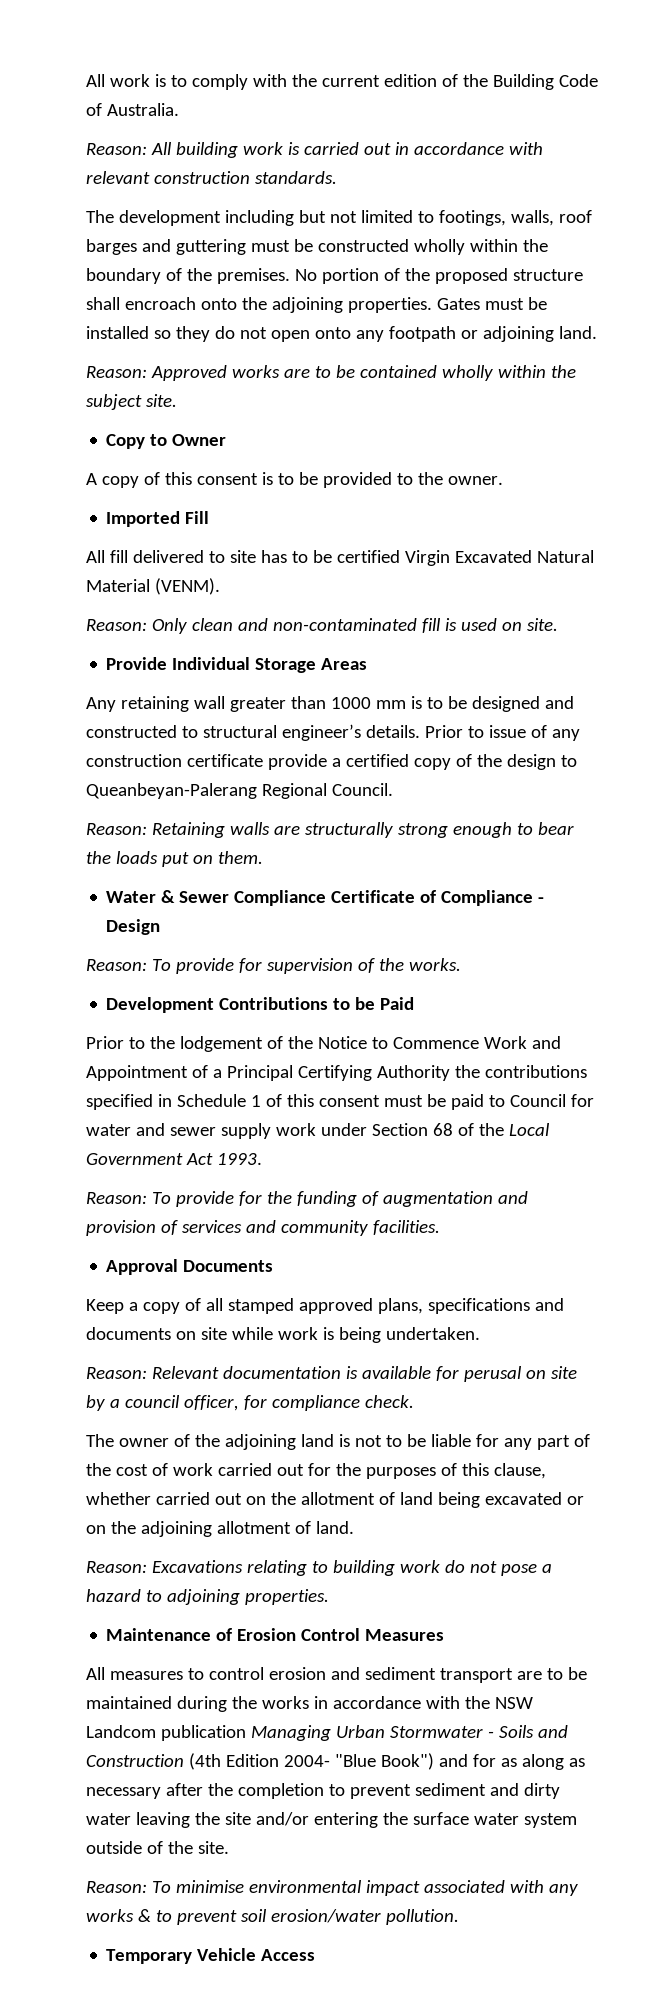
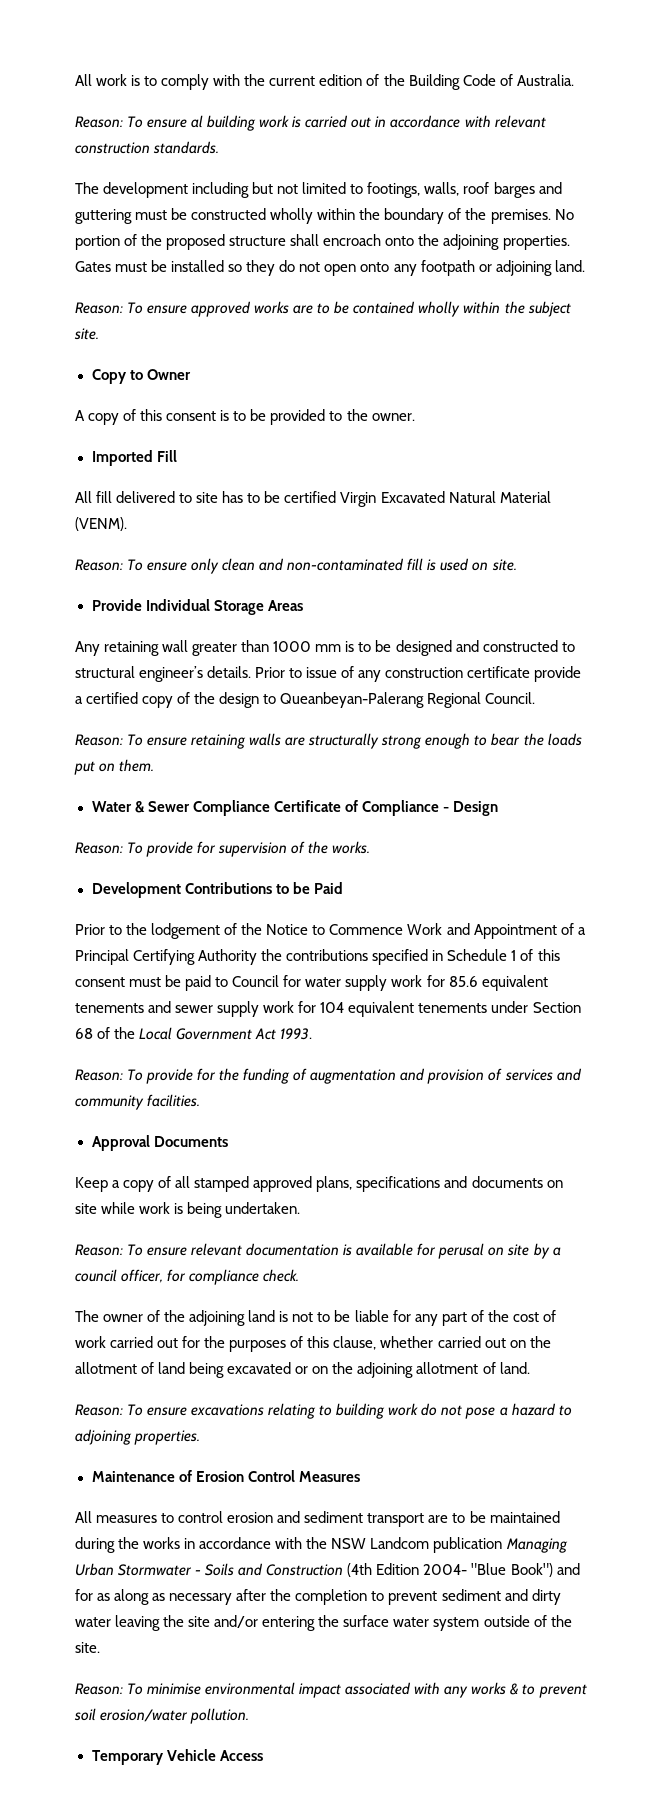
- Reason: All building work is carried out in accordance with relevant construction standards.
+ Reason: To ensure al building work is carried out in accordance with relevant construction standards.
- Reason: Approved works are to be contained wholly within the subject site.
+ Reason: To ensure approved works are to be contained wholly within the subject site.
- Reason: Only clean and non-contaminated fill is used on site.
+ Reason: To ensure only clean and non-contaminated fill is used on site.
- Reason: Retaining walls are structurally strong enough to bear the loads put on them.
+ Reason: To ensure retaining walls are structurally strong enough to bear the loads put on them.
- Prior to the lodgement of the Notice to Commence Work and Appointment of a Principal Certifying Authority the contributions specified in Schedule 1 of this consent must be paid to Council for water and sewer supply work under Section 68 of the Local Government Act 1993.
+ Prior to the lodgement of the Notice to Commence Work and Appointment of a Principal Certifying Authority the contributions specified in Schedule 1 of this consent must be paid to Council for water supply work for 85.6 equivalent tenements and sewer supply work for 104 equivalent tenements under Section 68 of the Local Government Act 1993.
- Reason: Relevant documentation is available for perusal on site by a council officer, for compliance check.
+ Reason: To ensure relevant documentation is available for perusal on site by a council officer, for compliance check.
- Reason: Excavations relating to building work do not pose a hazard to adjoining properties.
+ Reason: To ensure excavations relating to building work do not pose a hazard to adjoining properties.

